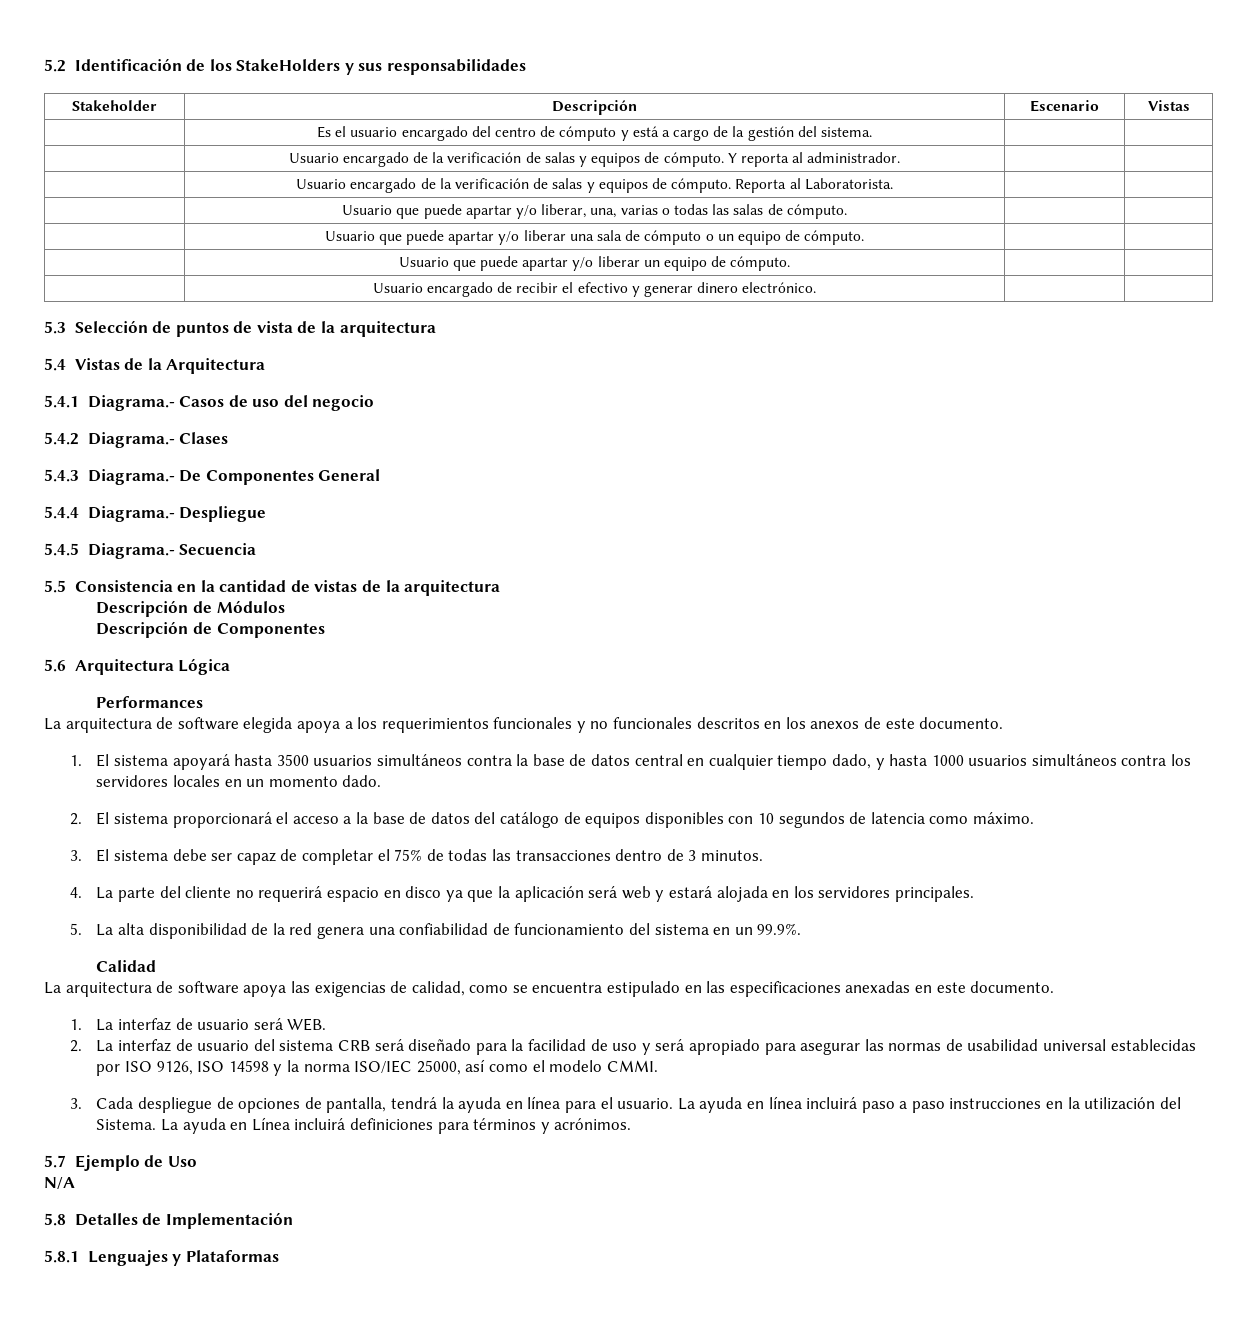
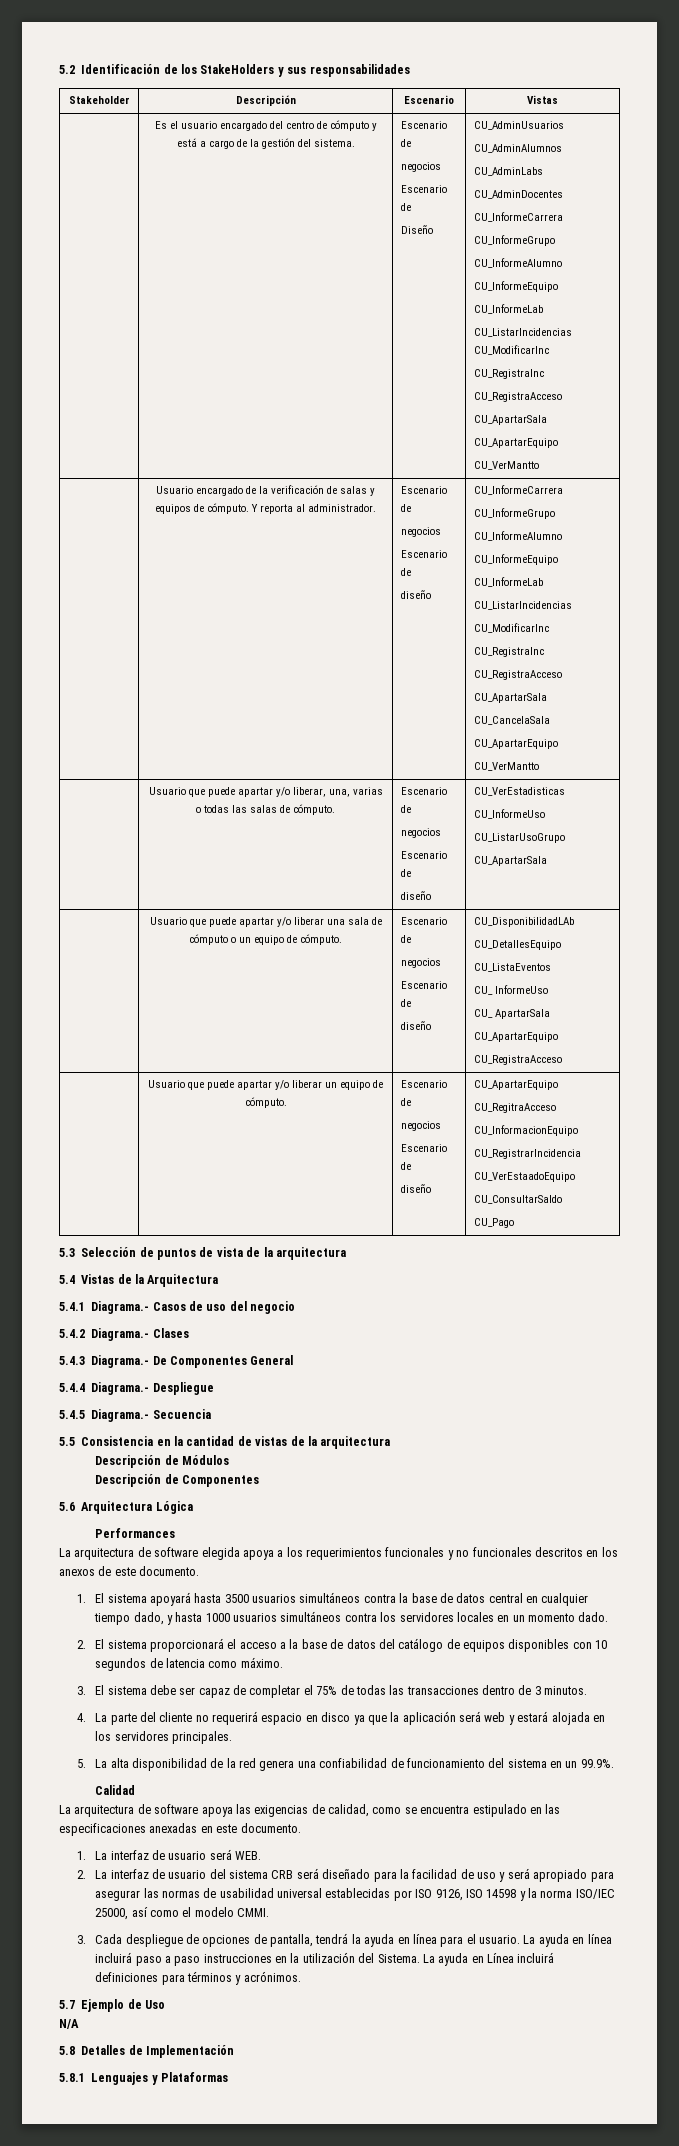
- | Es el usuario encargado del centro de cómputo y está a cargo de la gestión del sistema. | |
+ | Es el usuario encargado del centro de cómputo y está a cargo de la gestión del sistema. | Escenario de
+ negocios
+ Escenario de
+ Diseño | CU_AdminUsuarios
+ CU_AdminAlumnos
+ CU_AdminLabs
+ CU_AdminDocentes
+ CU_InformeCarrera
+ CU_InformeGrupo
+ CU_InformeAlumno
+ CU_InformeEquipo
+ CU_InformeLab
+ CU_ListarIncidencias CU_ModificarInc
+ CU_RegistraInc
+ CU_RegistraAcceso
+ CU_ApartarSala
+ CU_ApartarEquipo
+ CU_VerMantto
- | Usuario encargado de la verificación de salas y equipos de cómputo. Y reporta al administrador. | |
- | Usuario encargado de la verificación de salas y equipos de cómputo. Reporta al Laboratorista. | |
+ | Usuario encargado de la verificación de salas y equipos de cómputo. Y reporta al administrador. | Escenario de
+ negocios
+ Escenario de
+ diseño | CU_InformeCarrera
+ CU_InformeGrupo
+ CU_InformeAlumno
+ CU_InformeEquipo
+ CU_InformeLab
+ CU_ListarIncidencias
+ CU_ModificarInc
+ CU_RegistraInc
+ CU_RegistraAcceso
+ CU_ApartarSala
+ CU_CancelaSala
+ CU_ApartarEquipo
+ CU_VerMantto
- | Usuario que puede apartar y/o liberar, una, varias o todas las salas de cómputo. | |
+ | Usuario que puede apartar y/o liberar, una, varias o todas las salas de cómputo. | Escenario de
+ negocios
+ Escenario de
+ diseño | CU_VerEstadisticas
+ CU_InformeUso
+ CU_ListarUsoGrupo
+ CU_ApartarSala
- | Usuario que puede apartar y/o liberar una sala de cómputo o un equipo de cómputo. | |
+ | Usuario que puede apartar y/o liberar una sala de cómputo o un equipo de cómputo. | Escenario de
+ negocios
+ Escenario de
+ diseño | CU_DisponibilidadLAb
+ CU_DetallesEquipo
+ CU_ListaEventos
+ CU_ InformeUso
+ CU_ ApartarSala
+ CU_ApartarEquipo
+ CU_RegistraAcceso
- | Usuario que puede apartar y/o liberar un equipo de cómputo. | |
- | Usuario encargado de recibir el efectivo y generar dinero electrónico. | |
+ | Usuario que puede apartar y/o liberar un equipo de cómputo. | Escenario de
+ negocios
+ Escenario de
+ diseño | CU_ApartarEquipo
+ CU_RegitraAcceso
+ CU_InformacionEquipo
+ CU_RegistrarIncidencia
+ CU_VerEstaadoEquipo
+ CU_ConsultarSaldo
+ CU_Pago

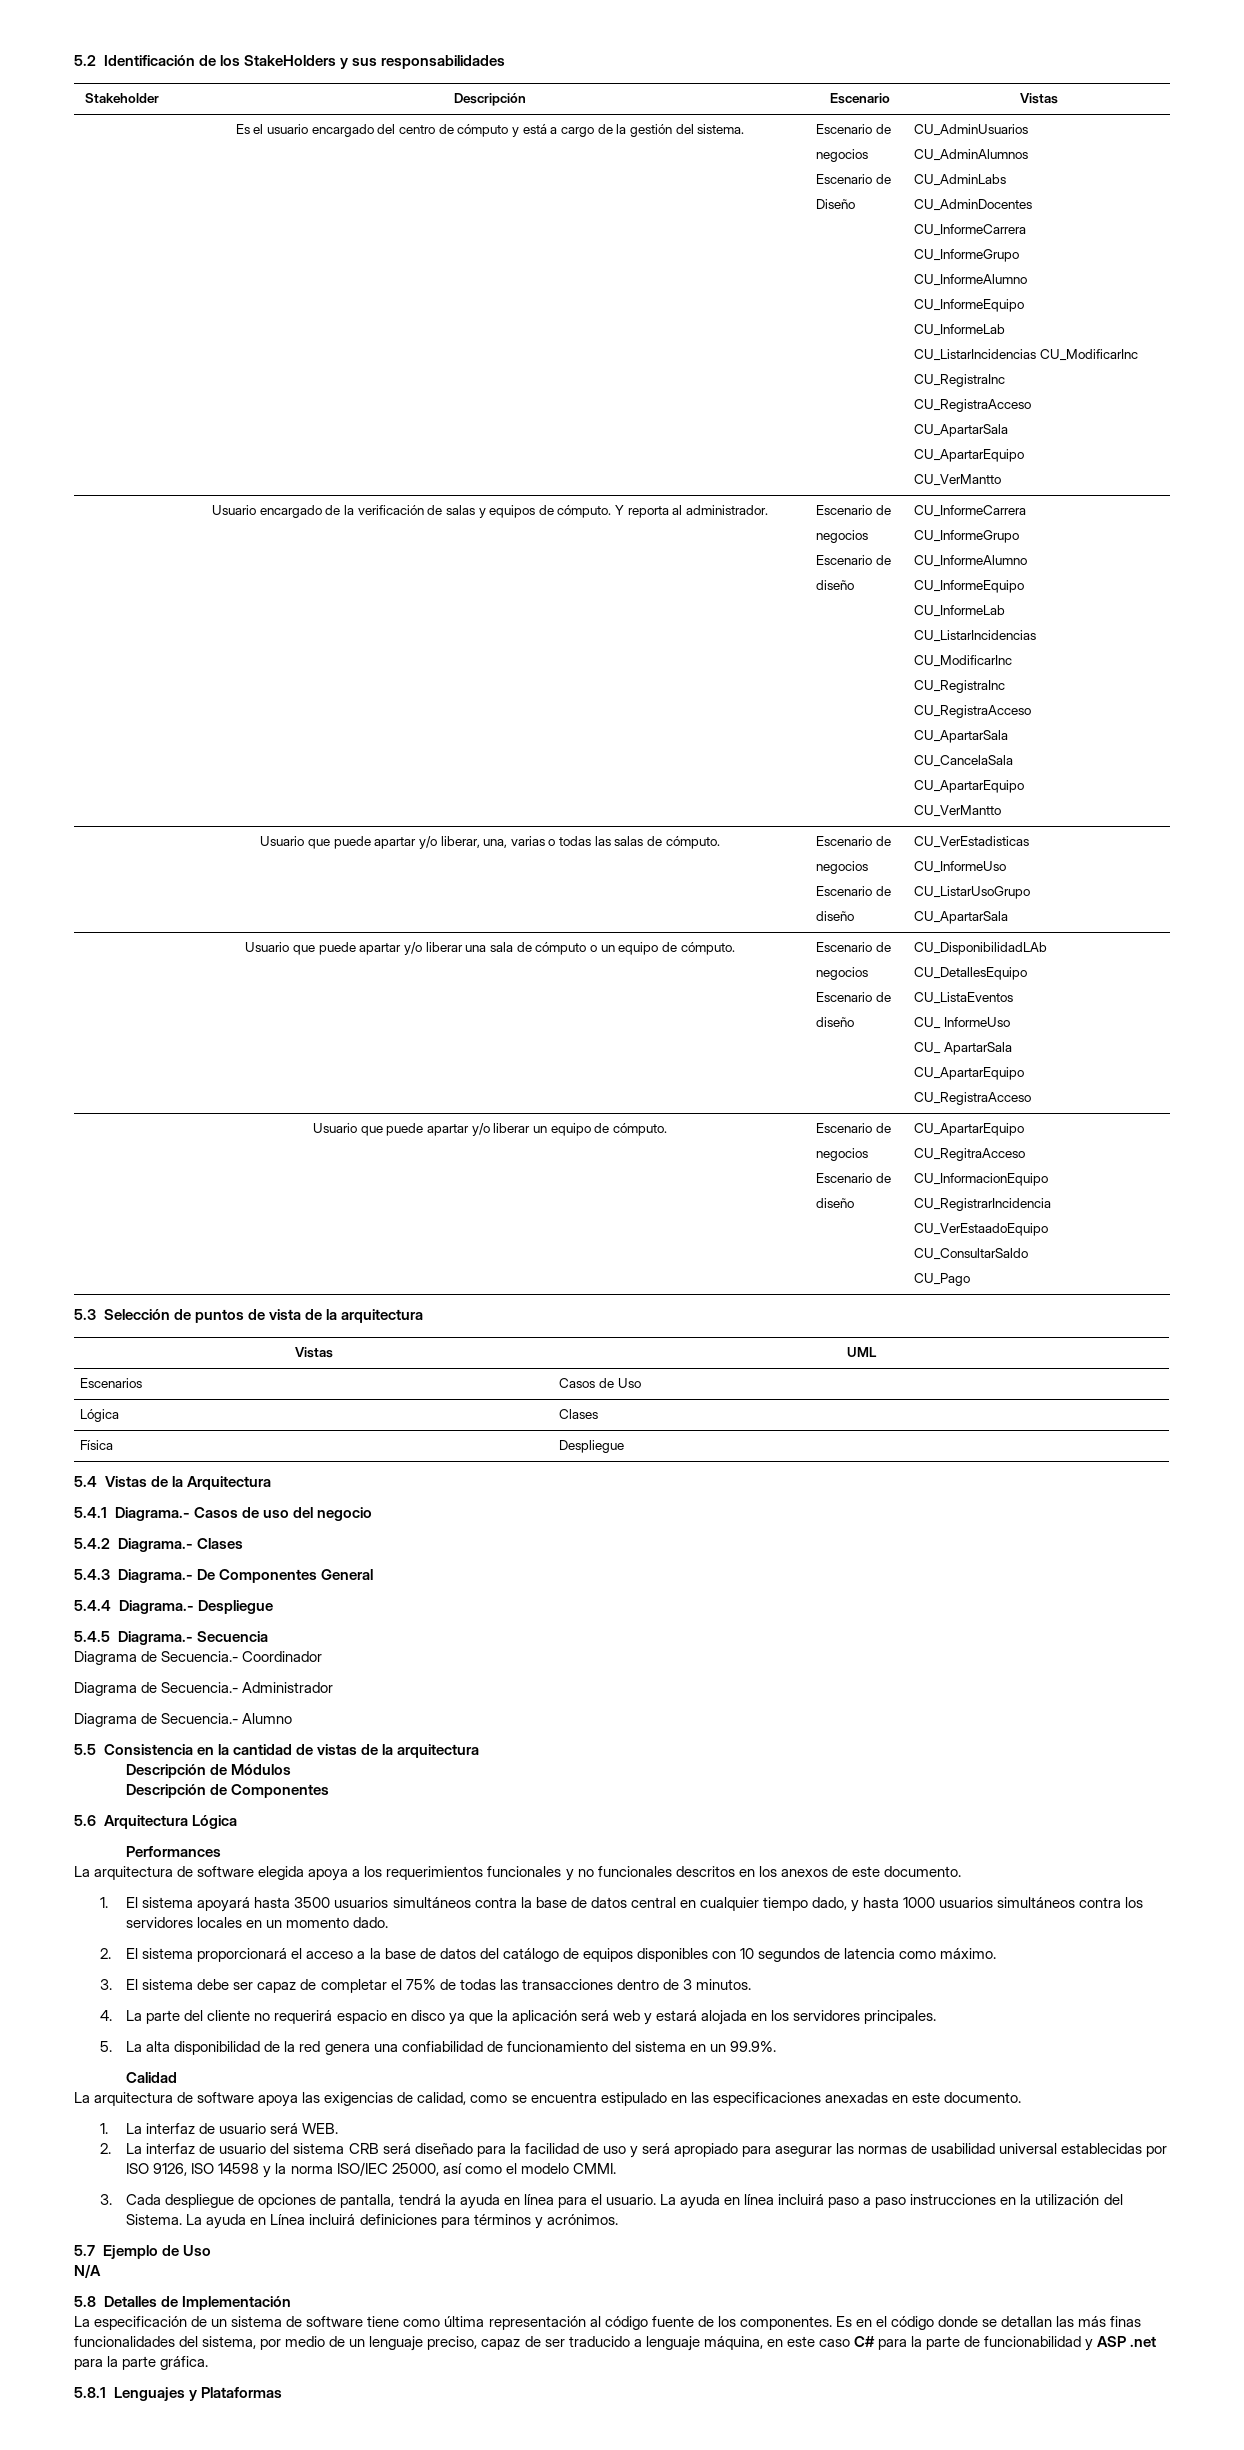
+ Vistas | UML
+ Escenarios | Casos de Uso
+ Lógica | Clases
+ Física | Despliegue
+ Diagrama de Secuencia.- Coordinador
+ Diagrama de Secuencia.- Administrador
+ Diagrama de Secuencia.- Alumno
+ La especificación de un sistema de software tiene como última representación al código fuente de los componentes. Es en el código donde se detallan las más finas funcionalidades del sistema, por medio de un lenguaje preciso, capaz de ser traducido a lenguaje máquina, en este caso C# para la parte de funcionabilidad y ASP .net para la parte gráfica.

